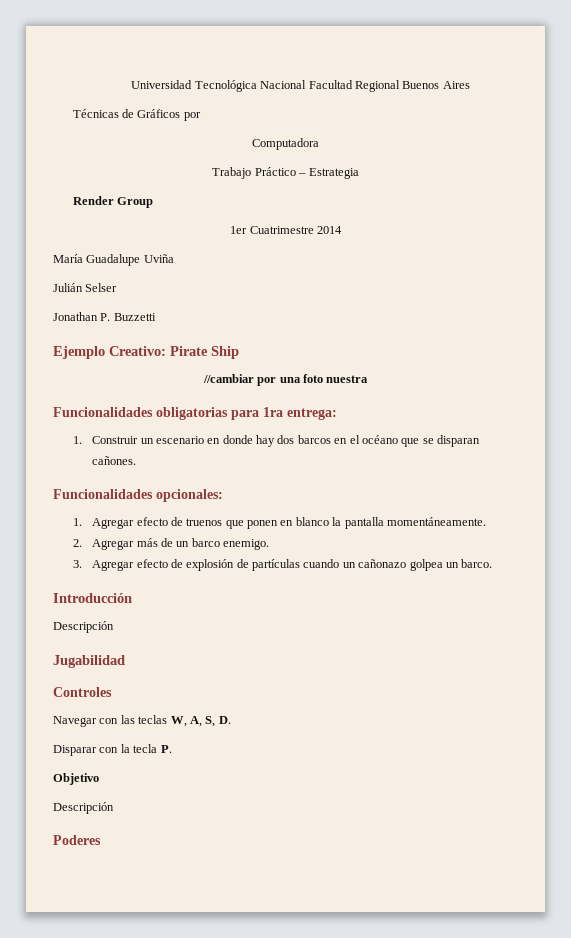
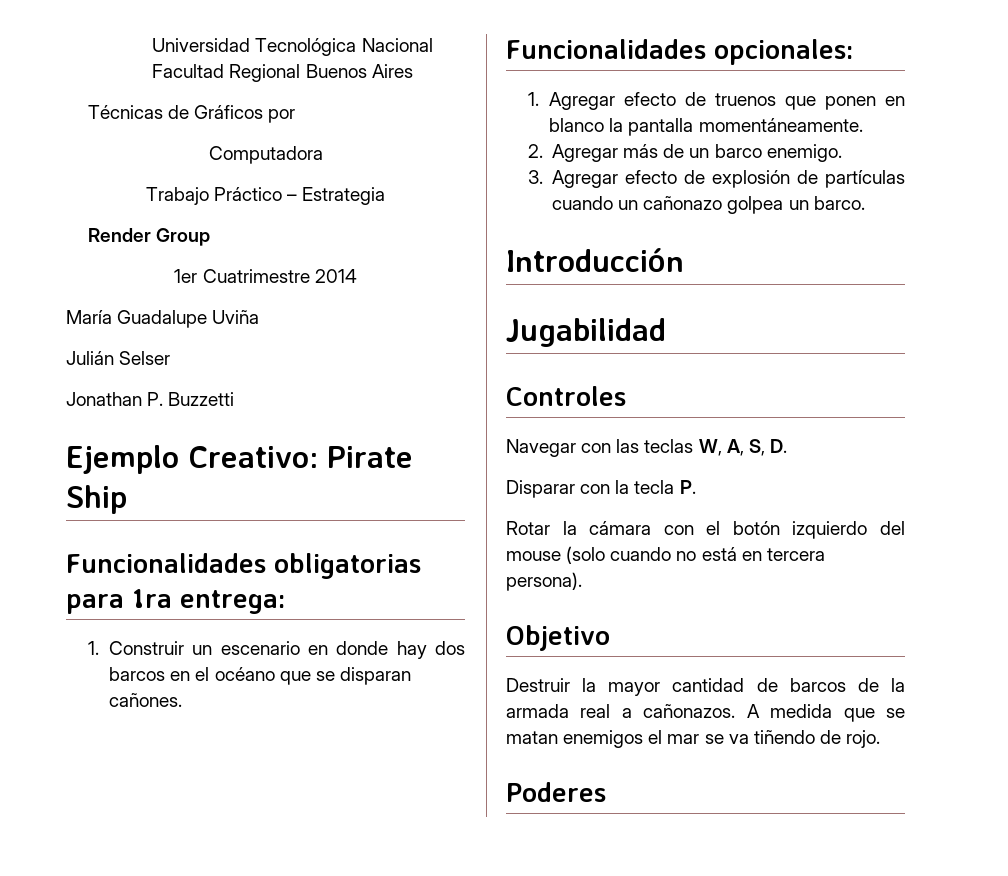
- //cambiar por una foto nuestra
  Introducción
- Descripción
+ Rotar la cámara con el botón izquierdo del mouse (solo cuando no está en tercera persona).
  Objetivo
- Descripción
+ Destruir la mayor cantidad de barcos de la armada real a cañonazos. A medida que se matan enemigos el mar se va tiñendo de rojo.

